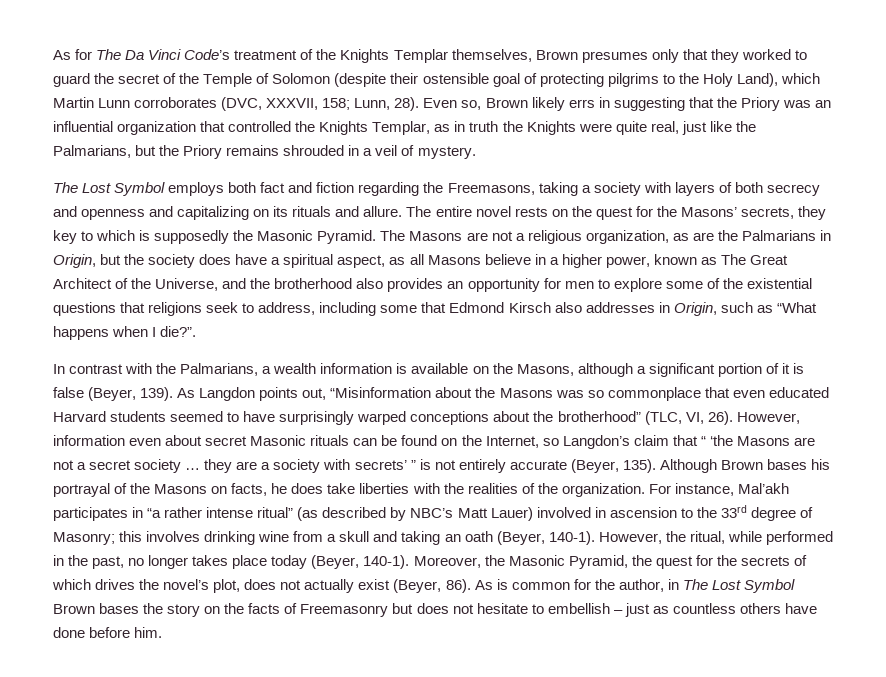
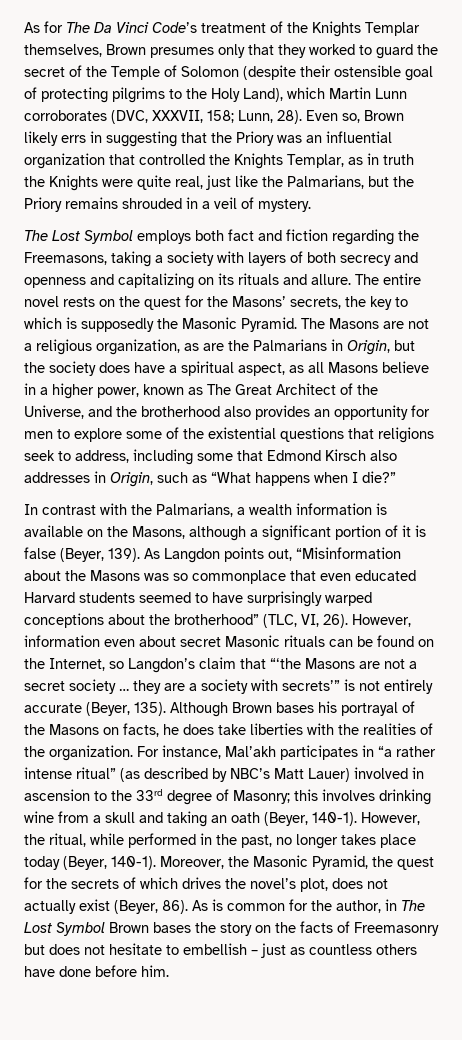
- The entire novel rests on the quest for the Masons’ secrets, they key to which is supposedly the Masonic Pyramid.
+ The entire novel rests on the quest for the Masons’ secrets, the key to which is supposedly the Masonic Pyramid.
- The Masons are not a religious organization, as are the Palmarians in Origin, but the society does have a spiritual aspect, as all Masons believe in a higher power, known as The Great Architect of the Universe, and the brotherhood also provides an opportunity for men to explore some of the existential questions that religions seek to address, including some that Edmond Kirsch also addresses in Origin, such as “What happens when I die?”.
+ The Masons are not a religious organization, as are the Palmarians in Origin, but the society does have a spiritual aspect, as all Masons believe in a higher power, known as The Great Architect of the Universe, and the brotherhood also provides an opportunity for men to explore some of the existential questions that religions seek to address, including some that Edmond Kirsch also addresses in Origin, such as “What happens when I die?”
- However, information even about secret Masonic rituals can be found on the Internet, so Langdon’s claim that “ ‘the Masons are not a secret society … they are a society with secrets’ ” is not entirely accurate (Beyer, 135).
+ However, information even about secret Masonic rituals can be found on the Internet, so Langdon’s claim that “‘the Masons are not a secret society … they are a society with secrets’” is not entirely accurate (Beyer, 135).

